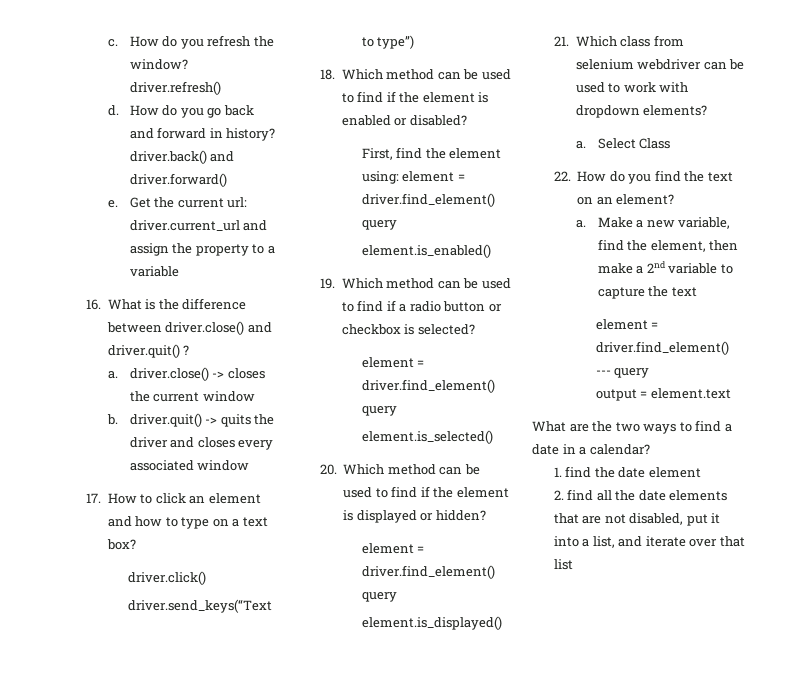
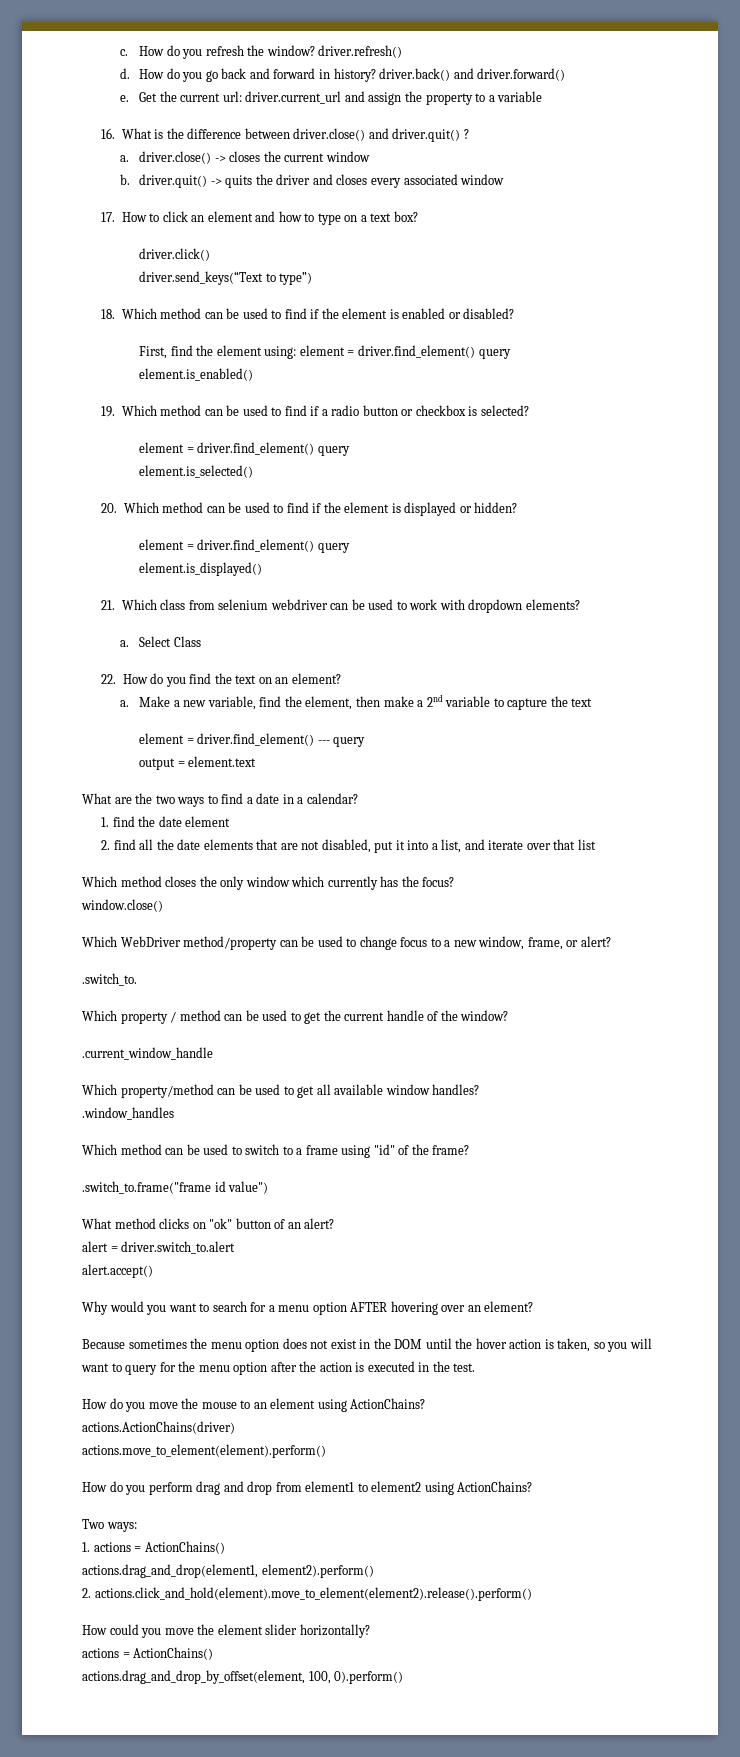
+ Which method closes the only window which currently has the focus?
+ window.close()
+ Which WebDriver method/property can be used to change focus to a new window, frame, or alert?
+ .switch_to.
+ Which property / method can be used to get the current handle of the window?
+ .current_window_handle
+ Which property/method can be used to get all available window handles?
+ .window_handles
+ Which method can be used to switch to a frame using "id" of the frame?
+ .switch_to.frame("frame id value")
+ What method clicks on "ok" button of an alert?
+ alert = driver.switch_to.alert
+ alert.accept()
+ Why would you want to search for a menu option AFTER hovering over an element?
+ Because sometimes the menu option does not exist in the DOM until the hover action is taken, so you will want to query for the menu option after the action is executed in the test.
+ How do you move the mouse to an element using ActionChains?
+ actions.ActionChains(driver)
+ actions.move_to_element(element).perform()
+ How do you perform drag and drop from element1 to element2 using ActionChains?
+ Two ways:
+ 1. actions = ActionChains()
+ actions.drag_and_drop(element1, element2).perform()
+ 2. actions.click_and_hold(element).move_to_element(element2).release().perform()
+ How could you move the element slider horizontally?
+ actions = ActionChains()
+ actions.drag_and_drop_by_offset(element, 100, 0).perform()

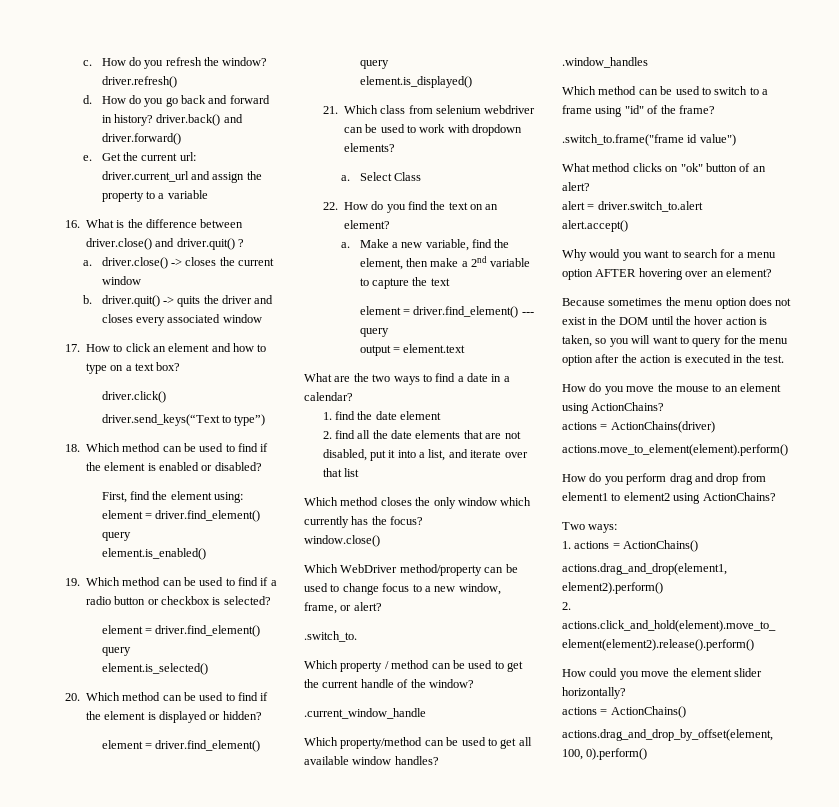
- actions.ActionChains(driver)
+ actions = ActionChains(driver)

